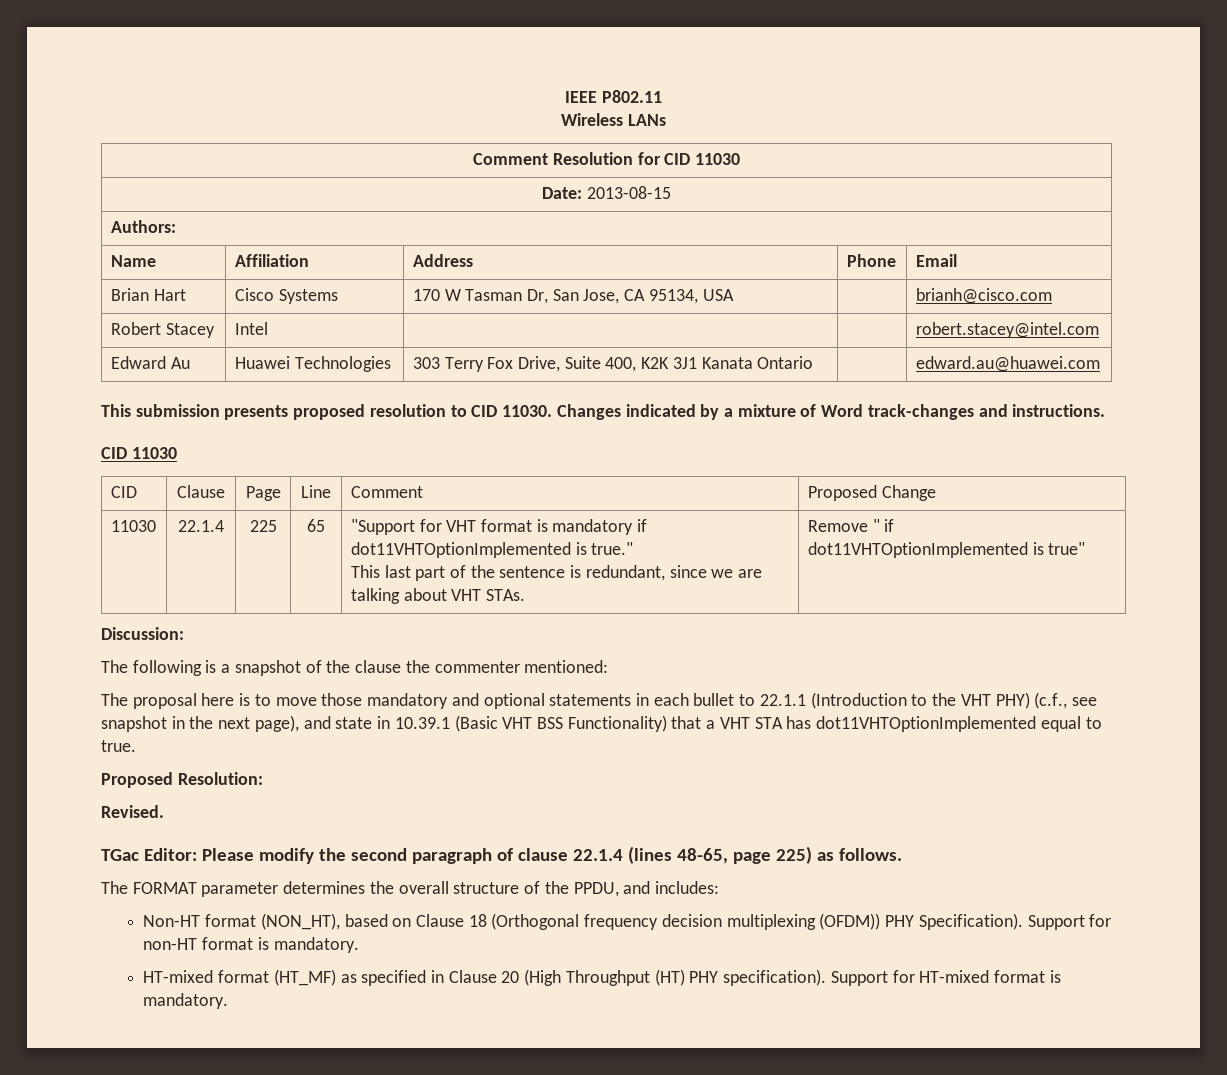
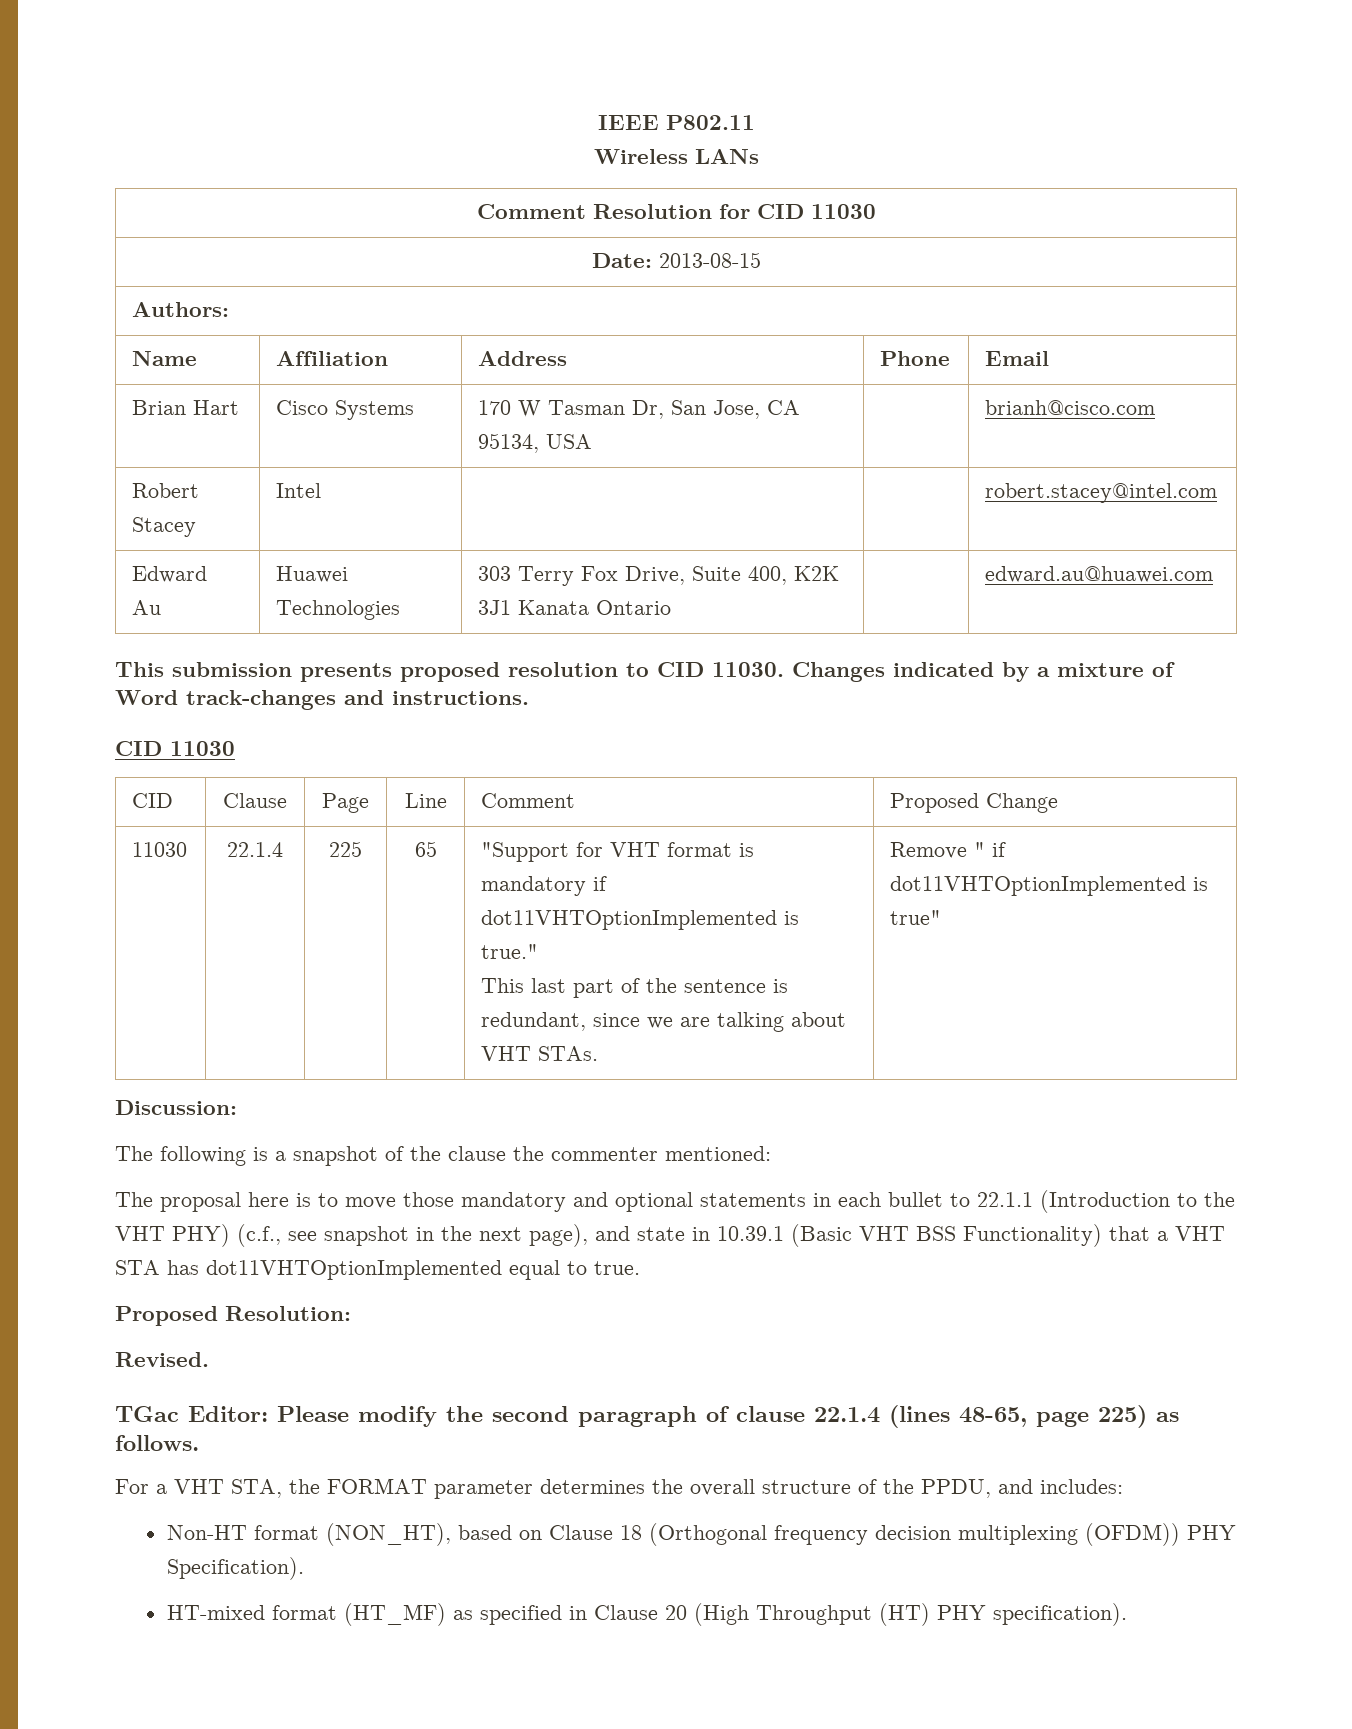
- The FORMAT parameter determines the overall structure of the PPDU, and includes:
+ For a VHT STA, the FORMAT parameter determines the overall structure of the PPDU, and includes:
- Support for non-HT format is mandatory.
- Support for HT-mixed format is mandatory.

